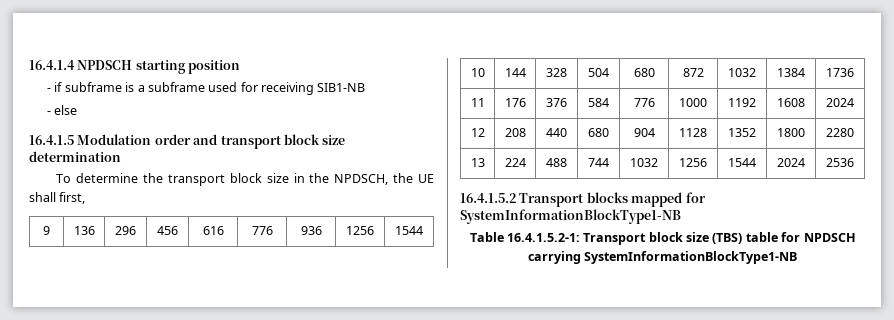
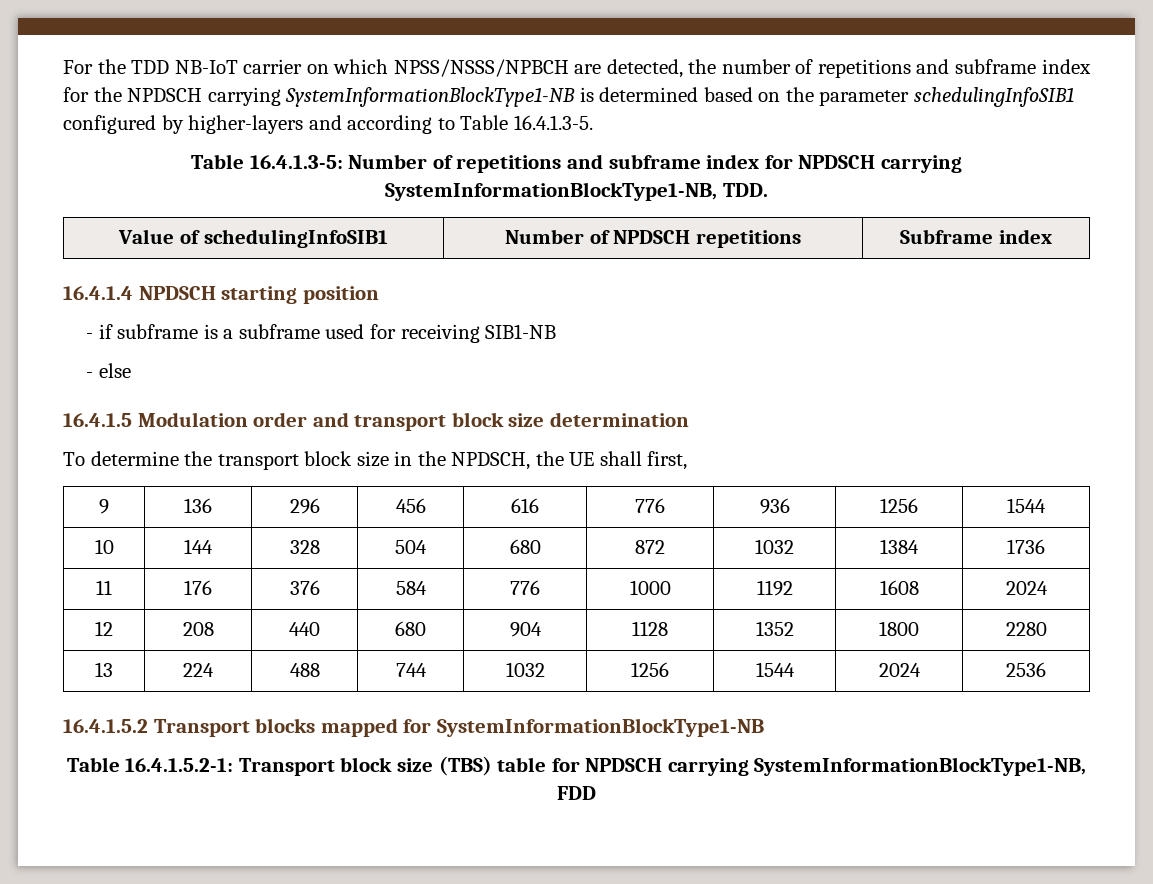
+ For the TDD NB-IoT carrier on which NPSS/NSSS/NPBCH are detected, the number of repetitions and subframe index for the NPDSCH carrying SystemInformationBlockType1-NB is determined based on the parameter schedulingInfoSIB1 configured by higher-layers and according to Table 16.4.1.3-5.
+ Table 16.4.1.3-5: Number of repetitions and subframe index for NPDSCH carrying SystemInformationBlockType1-NB, TDD.
+ Value of schedulingInfoSIB1 | Number of NPDSCH repetitions | Subframe index
- Table 16.4.1.5.2-1: Transport block size (TBS) table for NPDSCH carrying SystemInformationBlockType1-NB
+ Table 16.4.1.5.2-1: Transport block size (TBS) table for NPDSCH carrying SystemInformationBlockType1-NB, FDD

